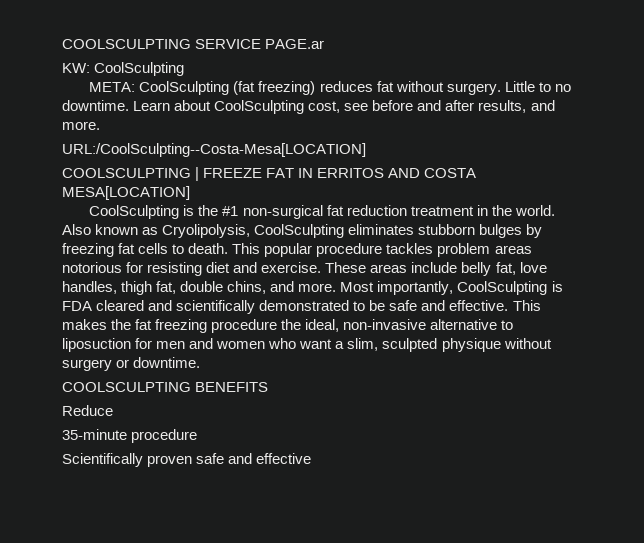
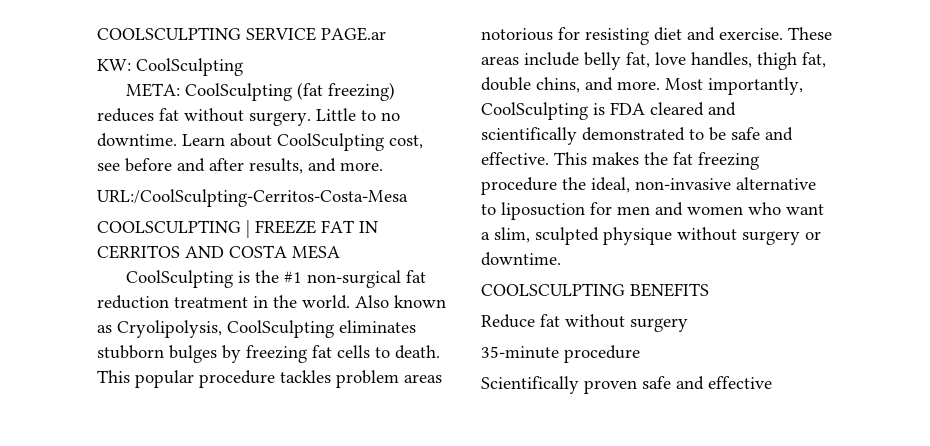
- URL:/CoolSculpting--Costa-Mesa[LOCATION]
+ URL:/CoolSculpting-Cerritos-Costa-Mesa
- COOLSCULPTING | FREEZE FAT IN ERRITOS AND COSTA MESA[LOCATION]
+ COOLSCULPTING | FREEZE FAT IN CERRITOS AND COSTA MESA
- Reduce
+ Reduce fat without surgery

